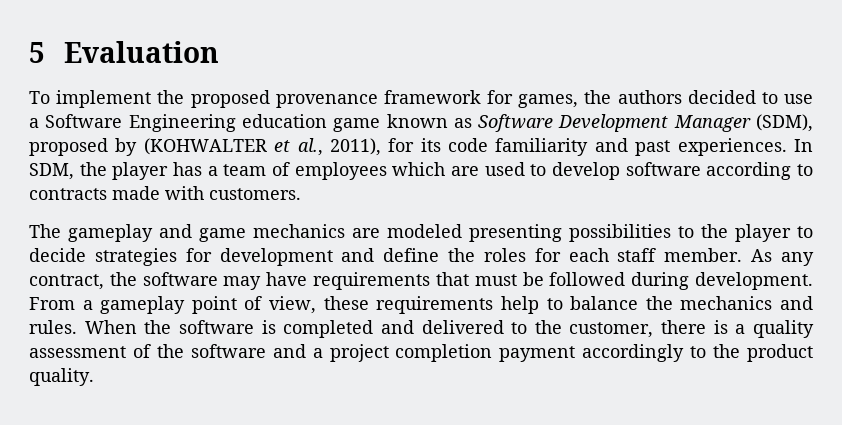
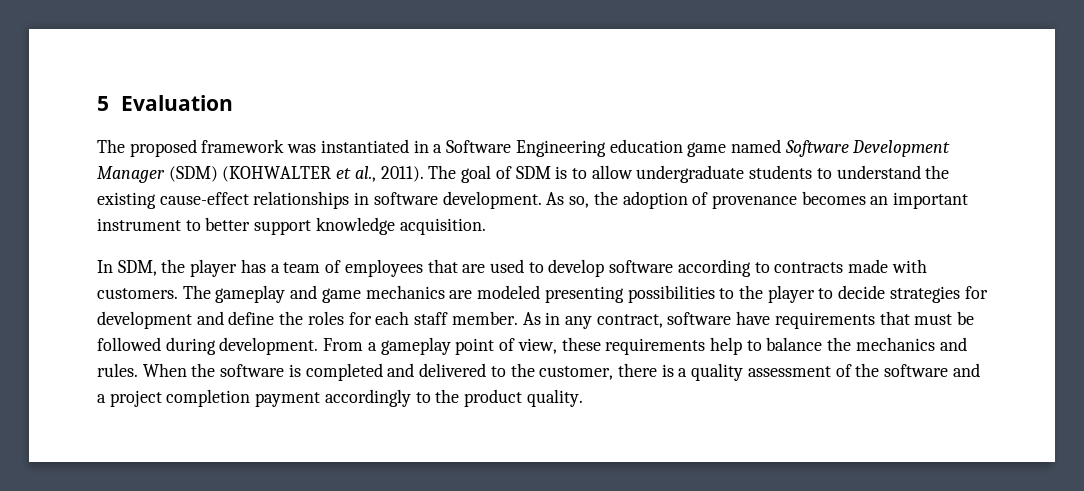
- To implement the proposed provenance framework for games, the authors decided to use a Software Engineering education game known as Software Development Manager (SDM), proposed by (KOHWALTER et al., 2011), for its code familiarity and past experiences. In SDM, the player has a team of employees which are used to develop software according to contracts made with customers.
- The gameplay and game mechanics are modeled presenting possibilities to the player to decide strategies for development and define the roles for each staff member.
+ The proposed framework was instantiated in a Software Engineering education game named Software Development Manager (SDM) (KOHWALTER et al., 2011). The goal of SDM is to allow undergraduate students to understand the existing cause-effect relationships in software development. As so, the adoption of provenance becomes an important instrument to better support knowledge acquisition.
+ In SDM, the player has a team of employees that are used to develop software according to contracts made with customers. The gameplay and game mechanics are modeled presenting possibilities to the player to decide strategies for development and define the roles for each staff member.
- As any contract, the software may have requirements that must be followed during development.
+ As in any contract, software have requirements that must be followed during development.

